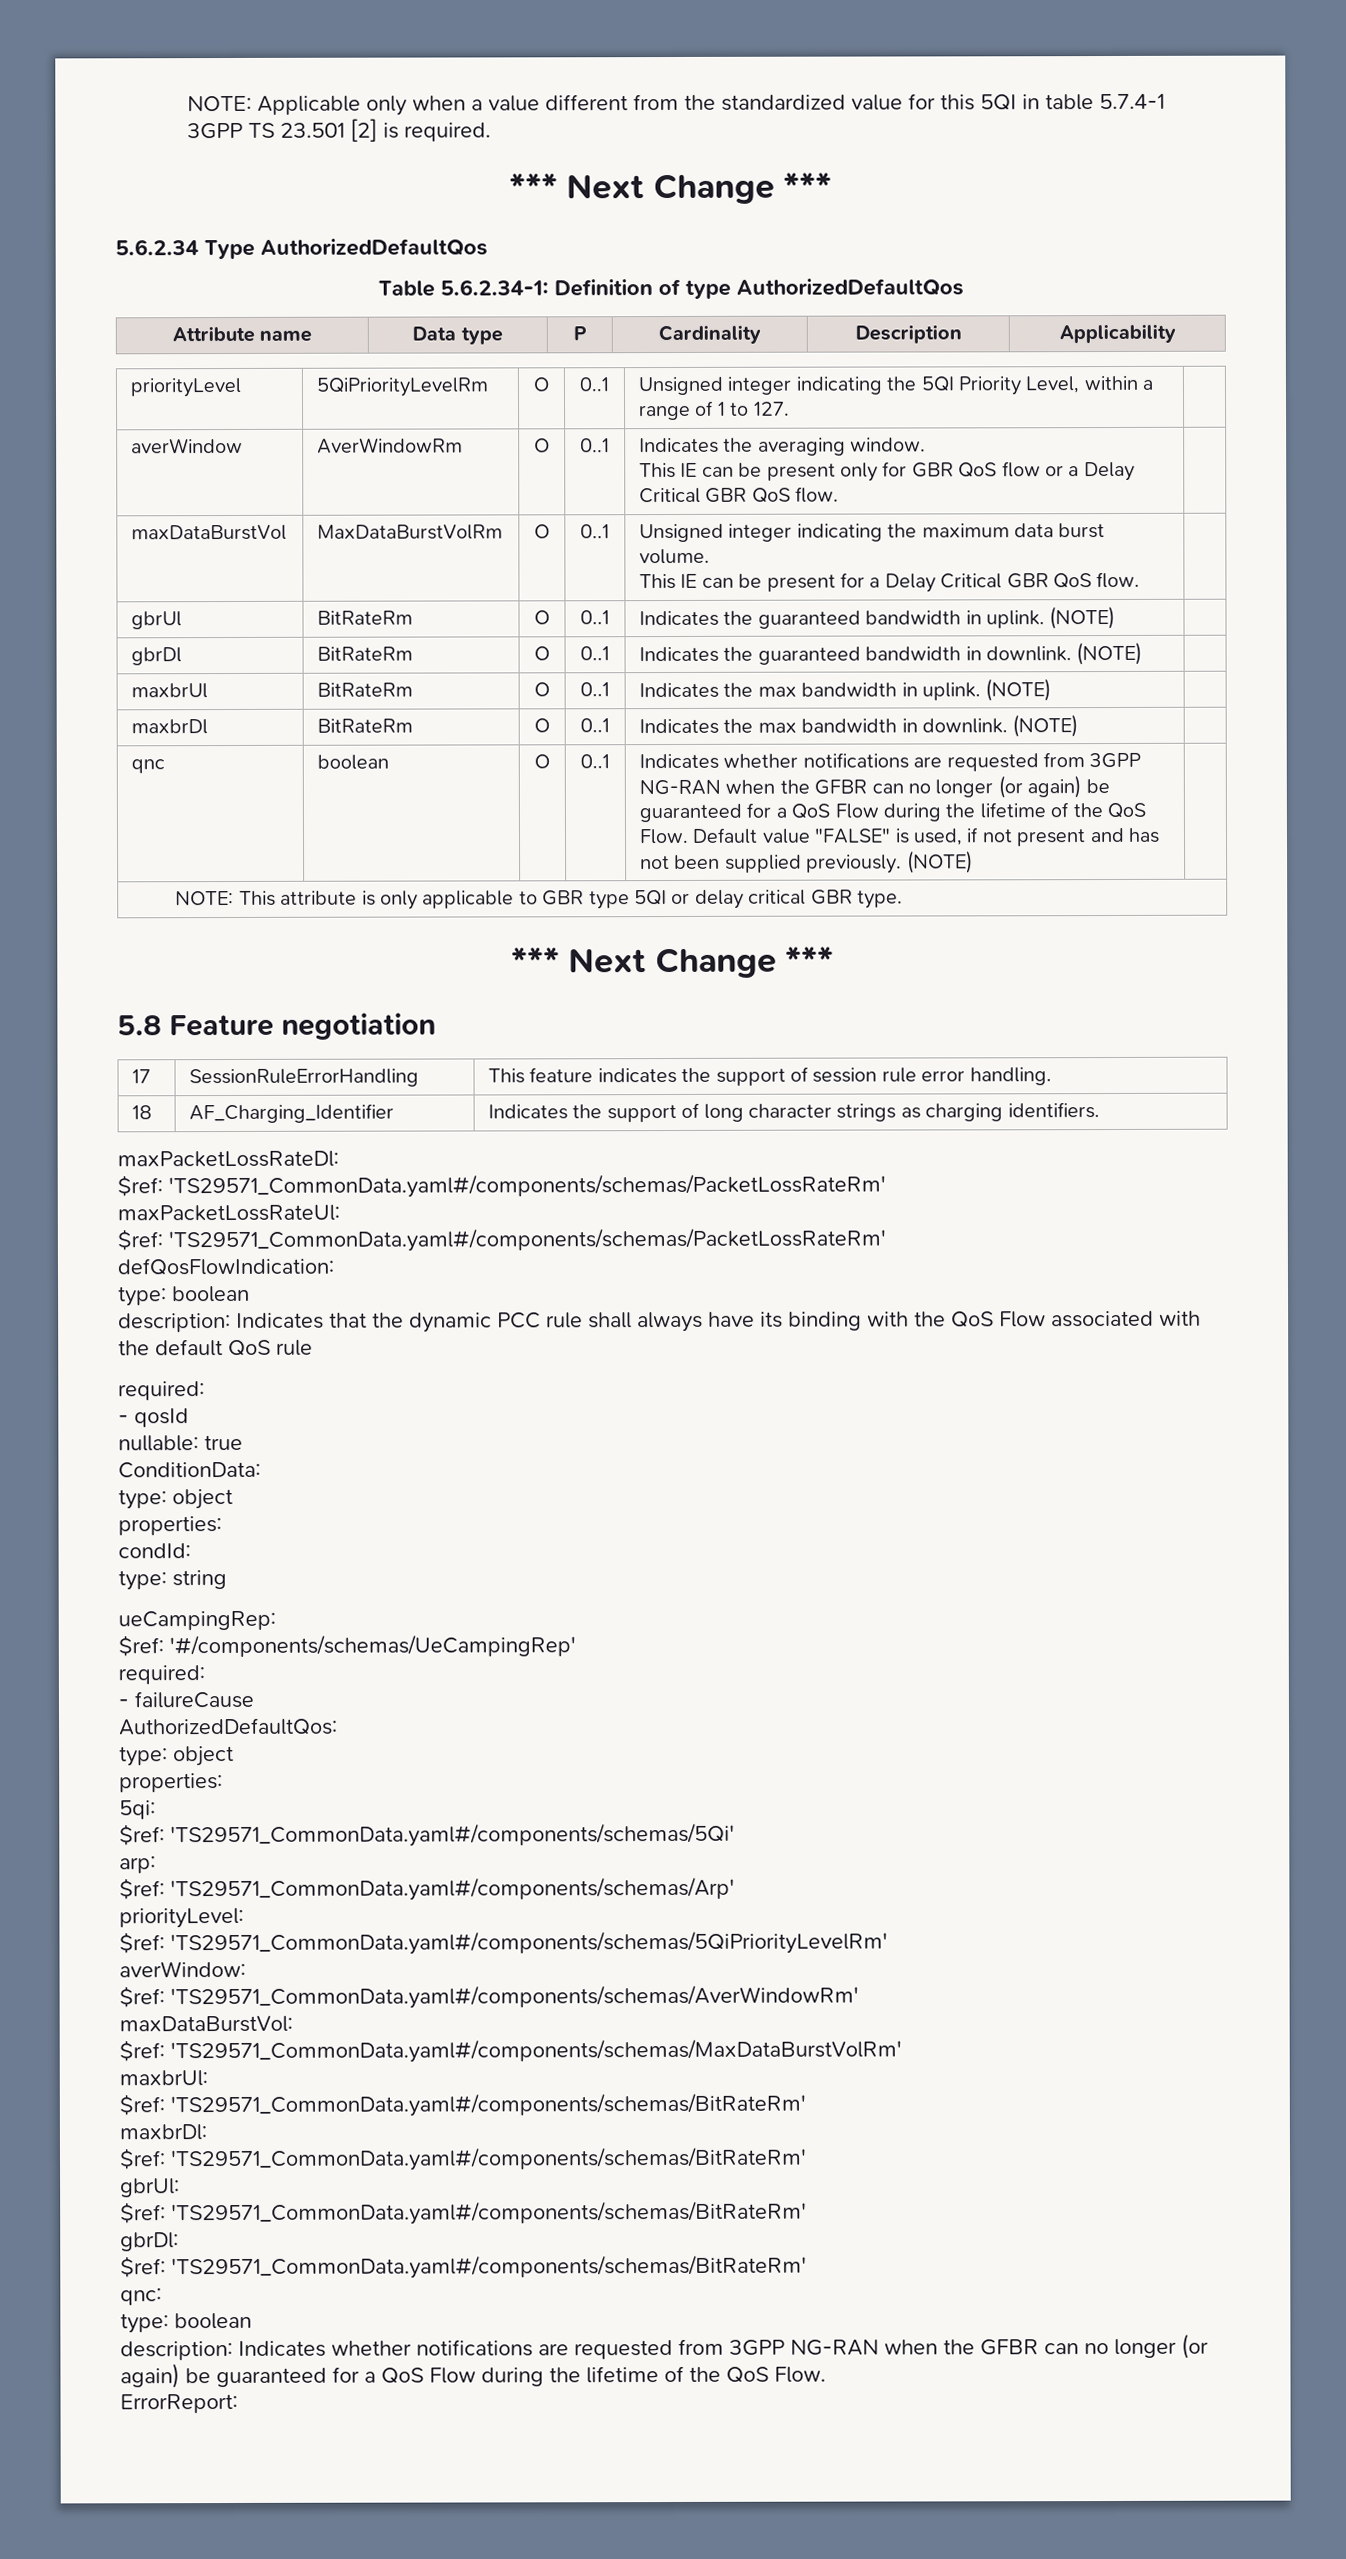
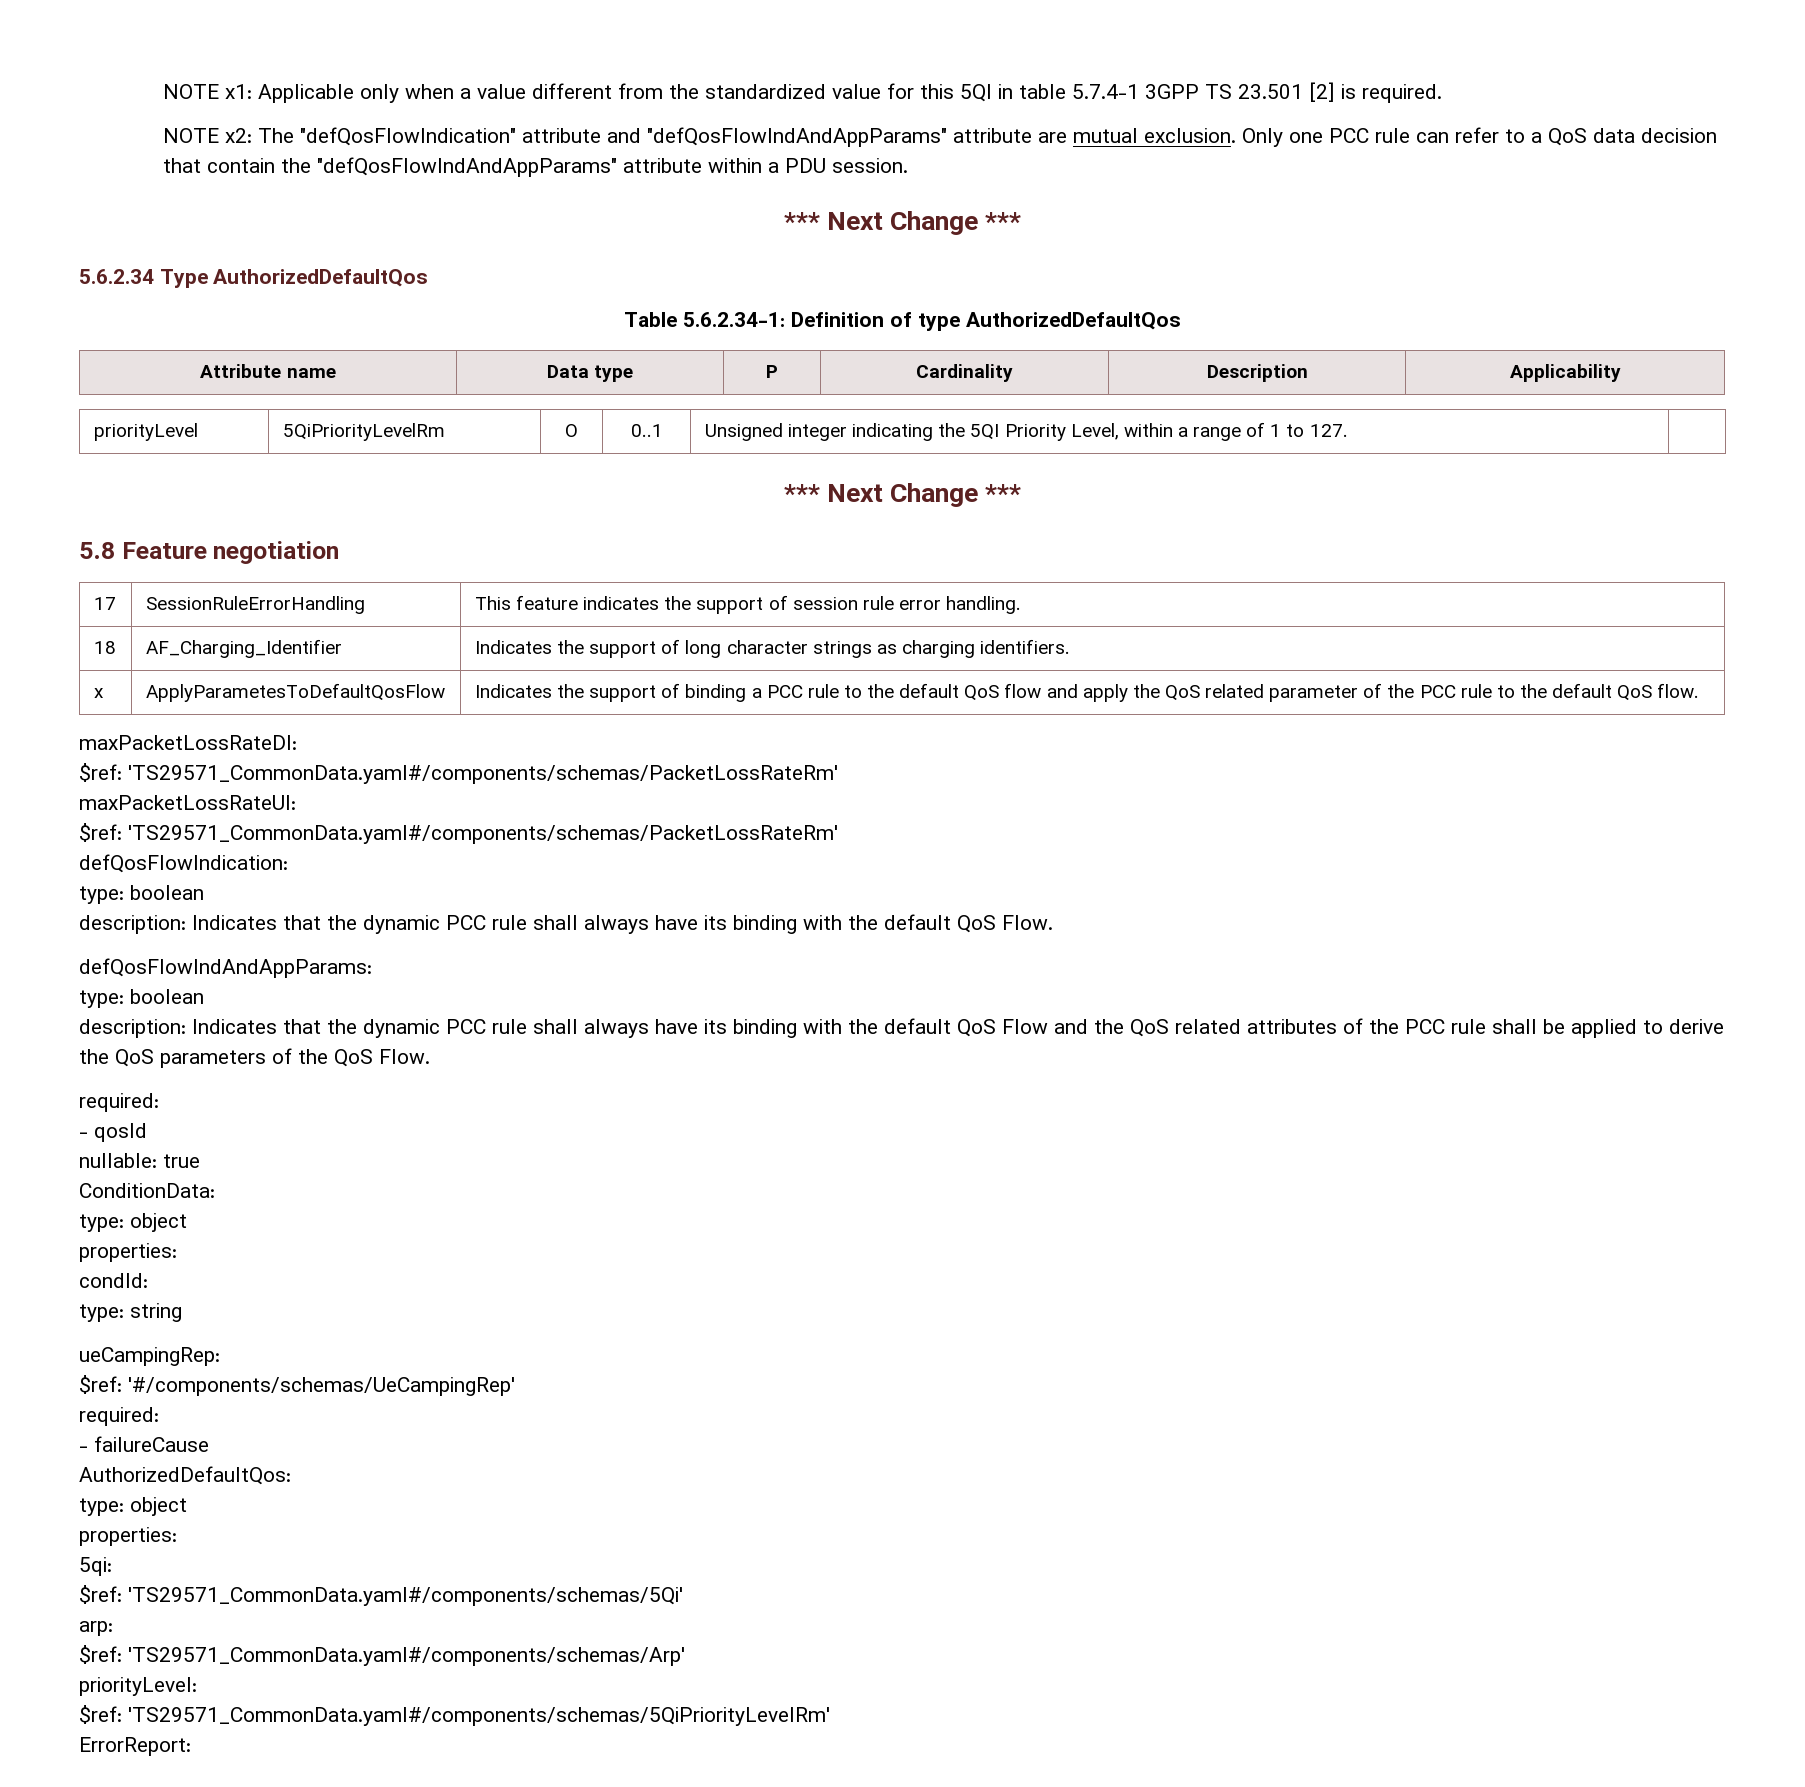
- NOTE: Applicable only when a value different from the standardized value for this 5QI in table 5.7.4-1 3GPP TS 23.501 [2] is required.
+ NOTE x1: Applicable only when a value different from the standardized value for this 5QI in table 5.7.4-1 3GPP TS 23.501 [2] is required.
+ NOTE x2: The "defQosFlowIndication" attribute and "defQosFlowIndAndAppParams" attribute are mutual exclusion. Only one PCC rule can refer to a QoS data decision that contain the "defQosFlowIndAndAppParams" attribute within a PDU session.
- averWindow | AverWindowRm | O | 0..1 | Indicates the averaging window.
- This IE can be present only for GBR QoS flow or a Delay Critical GBR QoS flow. |
- maxDataBurstVol | MaxDataBurstVolRm | O | 0..1 | Unsigned integer indicating the maximum data burst volume.
- This IE can be present for a Delay Critical GBR QoS flow. |
- gbrUl | BitRateRm | O | 0..1 | Indicates the guaranteed bandwidth in uplink. (NOTE) |
- gbrDl | BitRateRm | O | 0..1 | Indicates the guaranteed bandwidth in downlink. (NOTE) |
- maxbrUl | BitRateRm | O | 0..1 | Indicates the max bandwidth in uplink. (NOTE) |
- maxbrDl | BitRateRm | O | 0..1 | Indicates the max bandwidth in downlink. (NOTE) |
- qnc | boolean | O | 0..1 | Indicates whether notifications are requested from 3GPP NG-RAN when the GFBR can no longer (or again) be guaranteed for a QoS Flow during the lifetime of the QoS Flow. Default value "FALSE" is used, if not present and has not been supplied previously. (NOTE) |
- NOTE: This attribute is only applicable to GBR type 5QI or delay critical GBR type.
+ x | ApplyParametesToDefaultQosFlow | Indicates the support of binding a PCC rule to the default QoS flow and apply the QoS related parameter of the PCC rule to the default QoS flow.
- description: Indicates that the dynamic PCC rule shall always have its binding with the QoS Flow associated with the default QoS rule
+ description: Indicates that the dynamic PCC rule shall always have its binding with the default QoS Flow.
+ defQosFlowIndAndAppParams:
+ type: boolean
+ description: Indicates that the dynamic PCC rule shall always have its binding with the default QoS Flow and the QoS related attributes of the PCC rule shall be applied to derive the QoS parameters of the QoS Flow.
- averWindow:
- $ref: 'TS29571_CommonData.yaml#/components/schemas/AverWindowRm'
- maxDataBurstVol:
- $ref: 'TS29571_CommonData.yaml#/components/schemas/MaxDataBurstVolRm'
- maxbrUl:
- $ref: 'TS29571_CommonData.yaml#/components/schemas/BitRateRm'
- maxbrDl:
- $ref: 'TS29571_CommonData.yaml#/components/schemas/BitRateRm'
- gbrUl:
- $ref: 'TS29571_CommonData.yaml#/components/schemas/BitRateRm'
- gbrDl:
- $ref: 'TS29571_CommonData.yaml#/components/schemas/BitRateRm'
- qnc:
- type: boolean
- description: Indicates whether notifications are requested from 3GPP NG-RAN when the GFBR can no longer (or again) be guaranteed for a QoS Flow during the lifetime of the QoS Flow.

